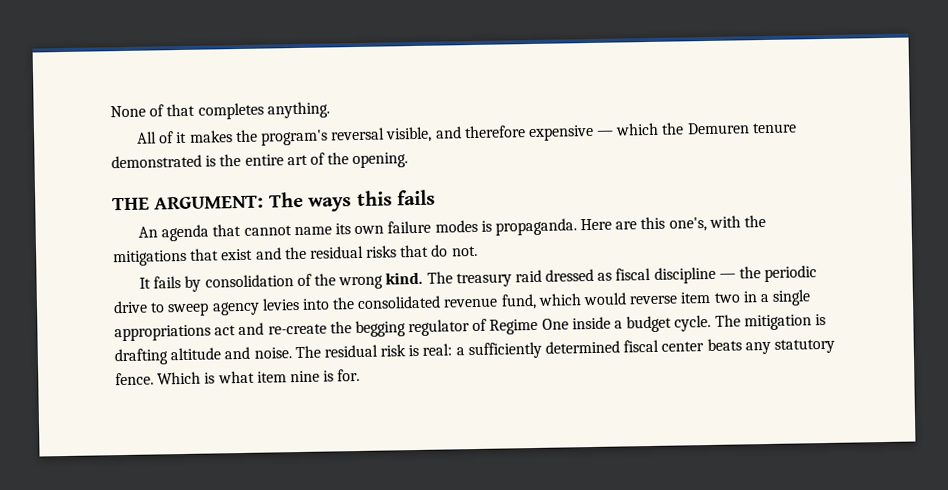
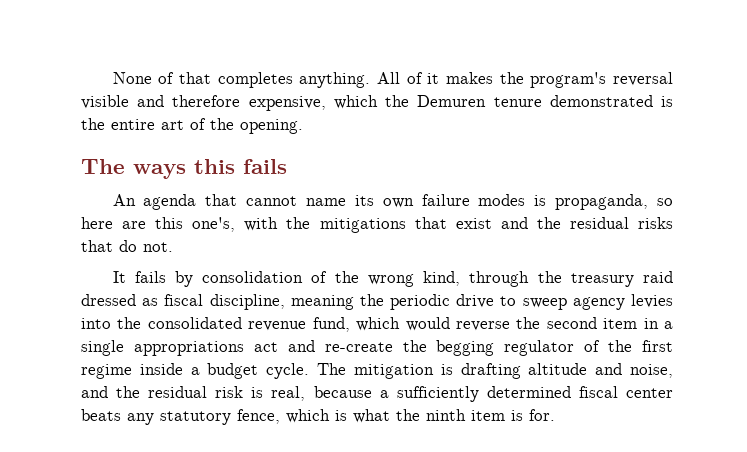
- None of that completes anything.
- All of it makes the program's reversal visible, and therefore expensive — which the Demuren tenure demonstrated is the entire art of the opening.
+ None of that completes anything. All of it makes the program's reversal visible and therefore expensive, which the Demuren tenure demonstrated is the entire art of the opening.
- THE ARGUMENT: The ways this fails
+ The ways this fails
- An agenda that cannot name its own failure modes is propaganda. Here are this one's, with the mitigations that exist and the residual risks that do not.
+ An agenda that cannot name its own failure modes is propaganda, so here are this one's, with the mitigations that exist and the residual risks that do not.
- It fails by consolidation of the wrong kind. The treasury raid dressed as fiscal discipline — the periodic drive to sweep agency levies into the consolidated revenue fund, which would reverse item two in a single appropriations act and re-create the begging regulator of Regime One inside a budget cycle.
+ It fails by consolidation of the wrong kind, through the treasury raid dressed as fiscal discipline, meaning the periodic drive to sweep agency levies into the consolidated revenue fund, which would reverse the second item in a single appropriations act and re-create the begging regulator of the first regime inside a budget cycle.
- The mitigation is drafting altitude and noise. The residual risk is real: a sufficiently determined fiscal center beats any statutory fence. Which is what item nine is for.
+ The mitigation is drafting altitude and noise, and the residual risk is real, because a sufficiently determined fiscal center beats any statutory fence, which is what the ninth item is for.

